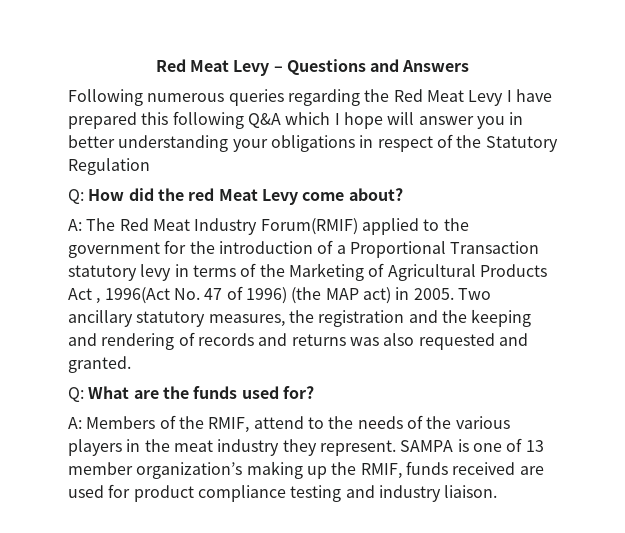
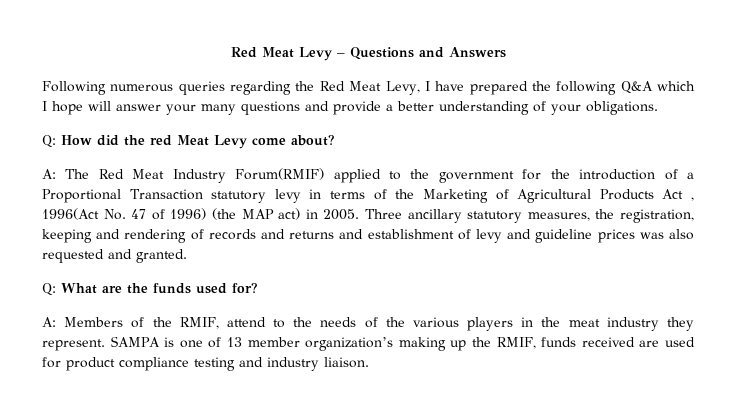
- Following numerous queries regarding the Red Meat Levy I have prepared this following Q&A which I hope will answer you in better understanding your obligations in respect of the Statutory Regulation
+ Following numerous queries regarding the Red Meat Levy, I have prepared the following Q&A which I hope will answer your many questions and provide a better understanding of your obligations.
- Two ancillary statutory measures, the registration and the keeping and rendering of records and returns was also requested and granted.
+ Three ancillary statutory measures, the registration, keeping and rendering of records and returns and establishment of levy and guideline prices was also requested and granted.

